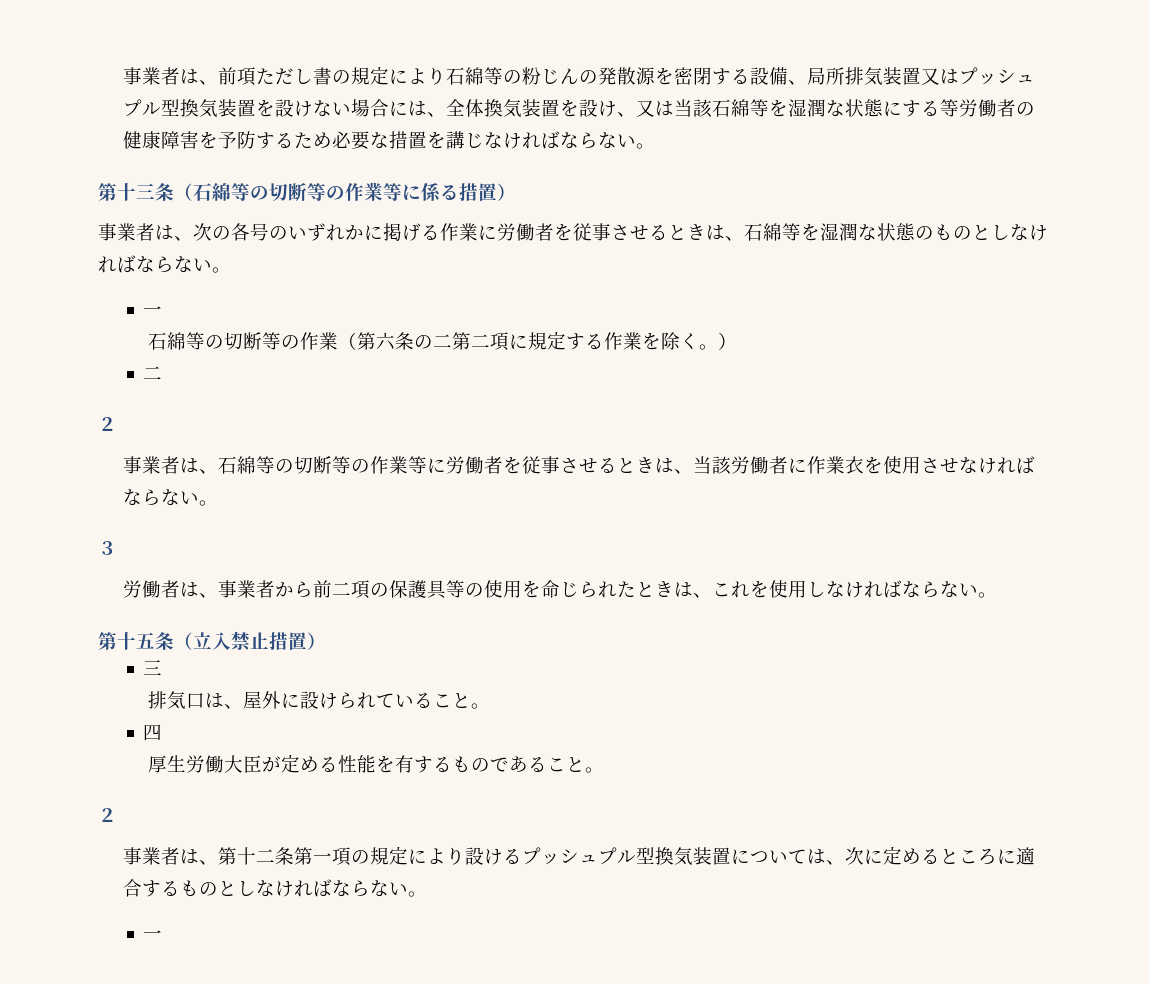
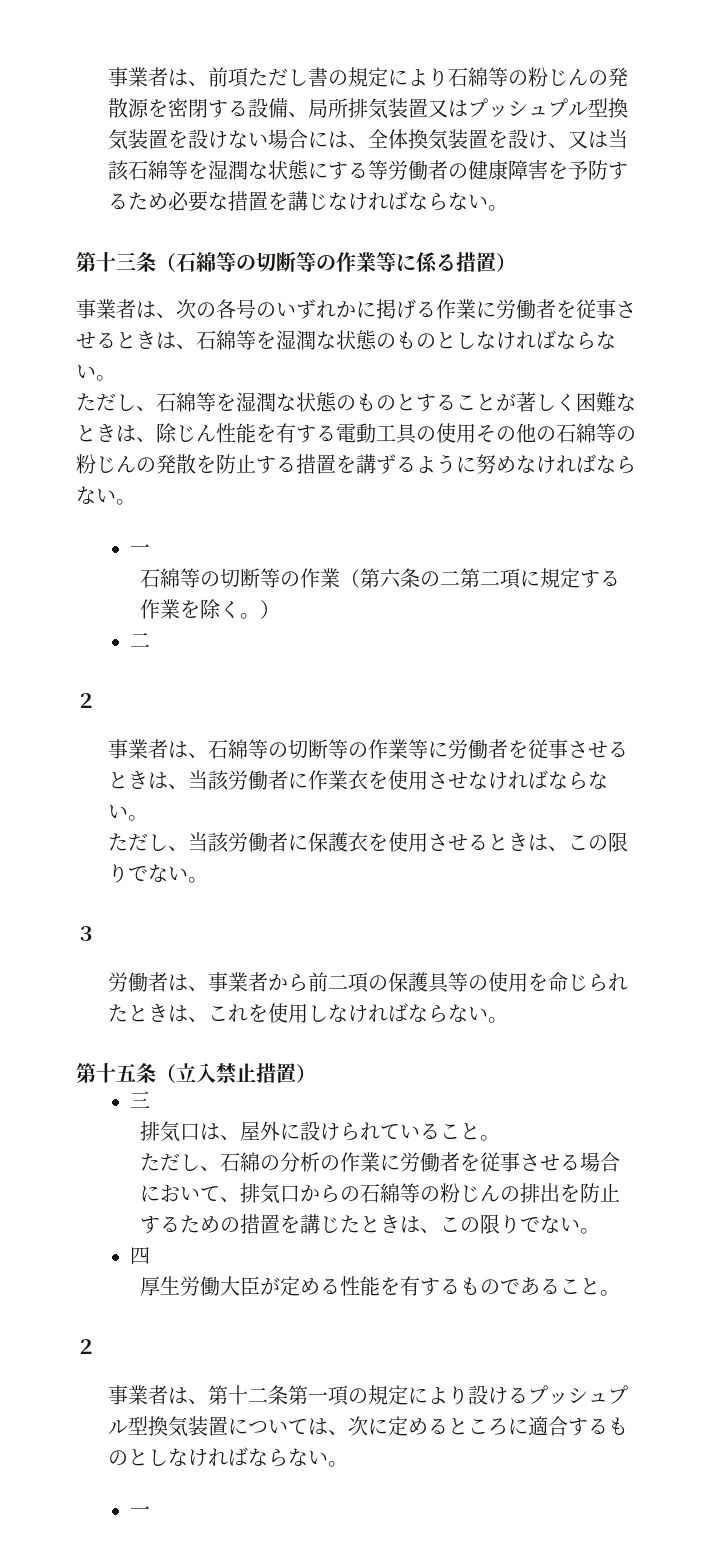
+ ただし、石綿等を湿潤な状態のものとすることが著しく困難なときは、除じん性能を有する電動工具の使用その他の石綿等の粉じんの発散を防止する措置を講ずるように努めなければならない。
+ ただし、当該労働者に保護衣を使用させるときは、この限りでない。
+ ただし、石綿の分析の作業に労働者を従事させる場合において、排気口からの石綿等の粉じんの排出を防止するための措置を講じたときは、この限りでない。

